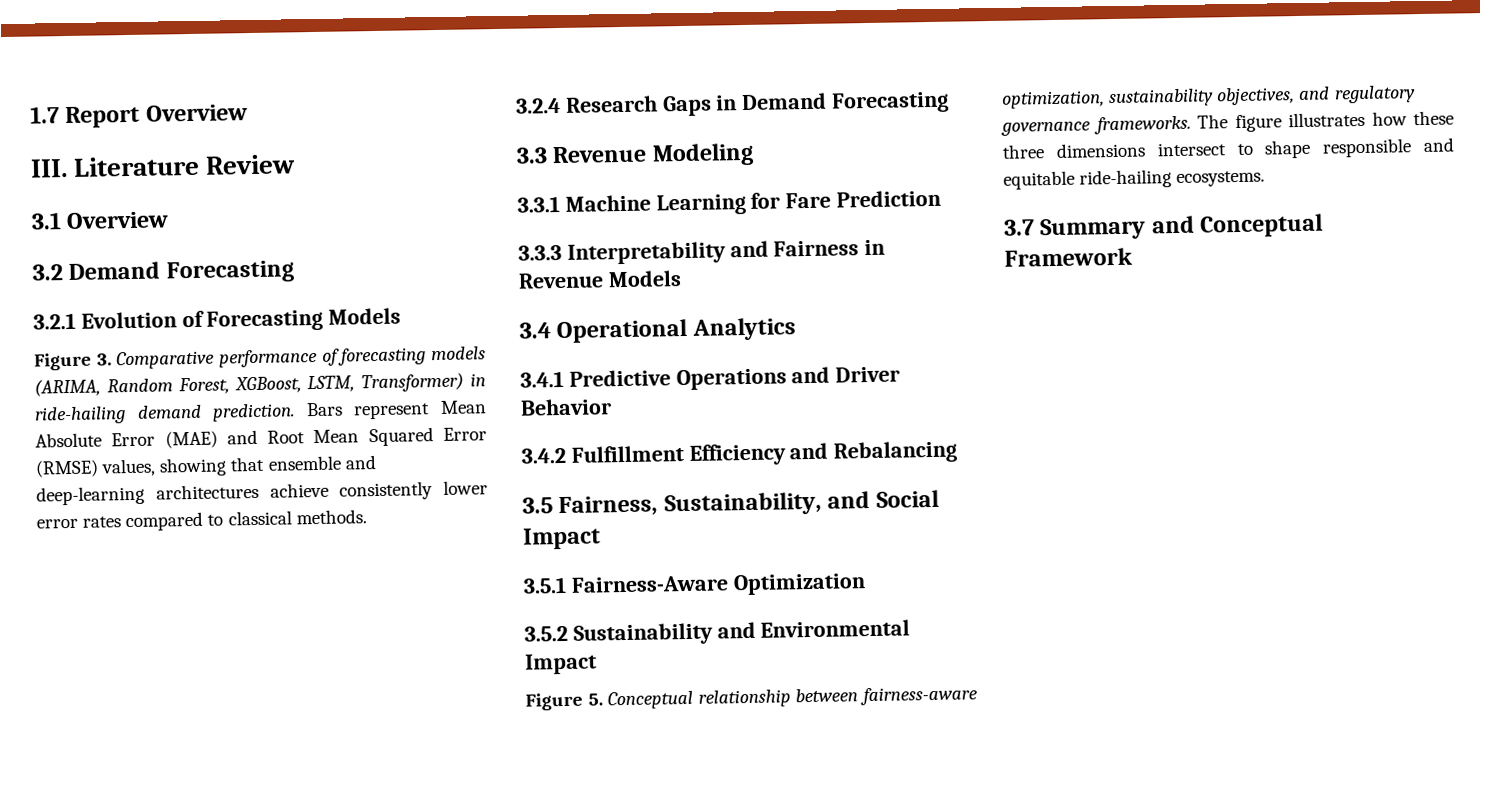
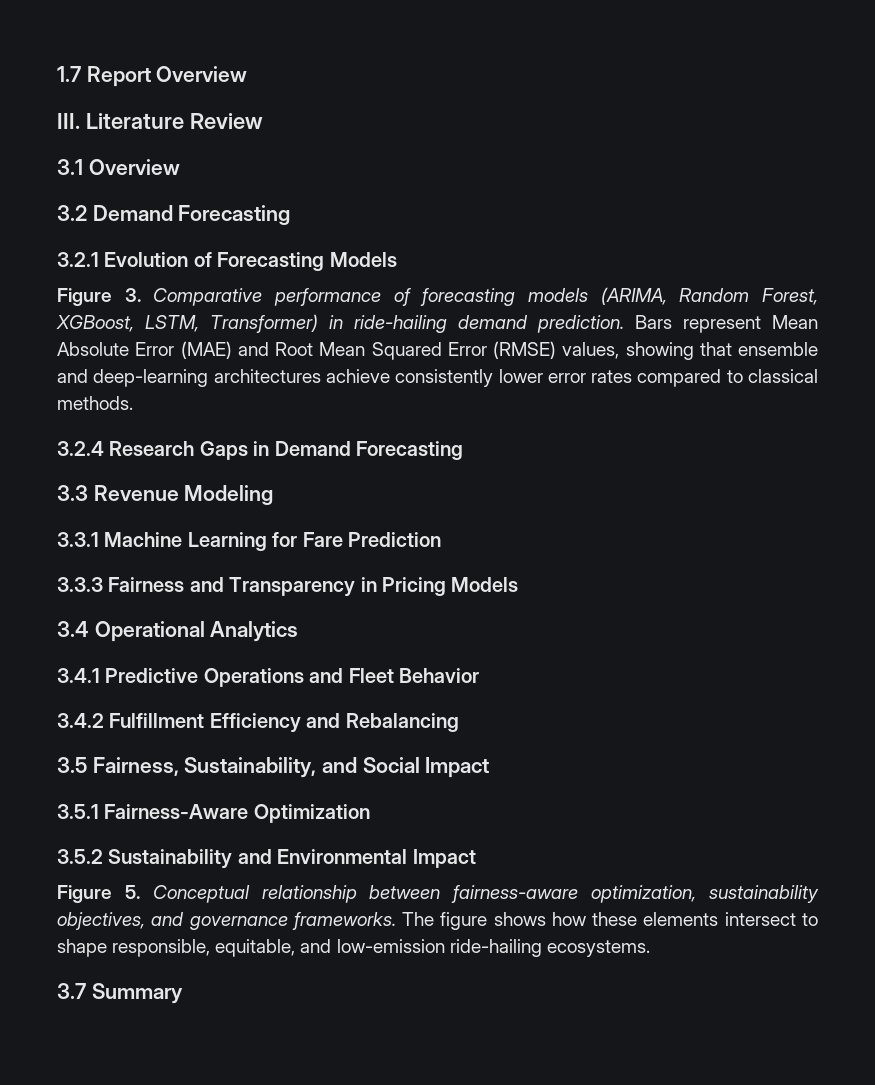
- 3.3.3 Interpretability and Fairness in Revenue Models
+ 3.3.3 Fairness and Transparency in Pricing Models
- 3.4.1 Predictive Operations and Driver Behavior
+ 3.4.1 Predictive Operations and Fleet Behavior
- Figure 5. Conceptual relationship between fairness-aware optimization, sustainability objectives, and regulatory governance frameworks.
+ Figure 5. Conceptual relationship between fairness-aware optimization, sustainability objectives, and governance frameworks.
- The figure illustrates how these three dimensions intersect to shape responsible and equitable ride-hailing ecosystems.
+ The figure shows how these elements intersect to shape responsible, equitable, and low-emission ride-hailing ecosystems.
- 3.7 Summary and Conceptual Framework
+ 3.7 Summary

